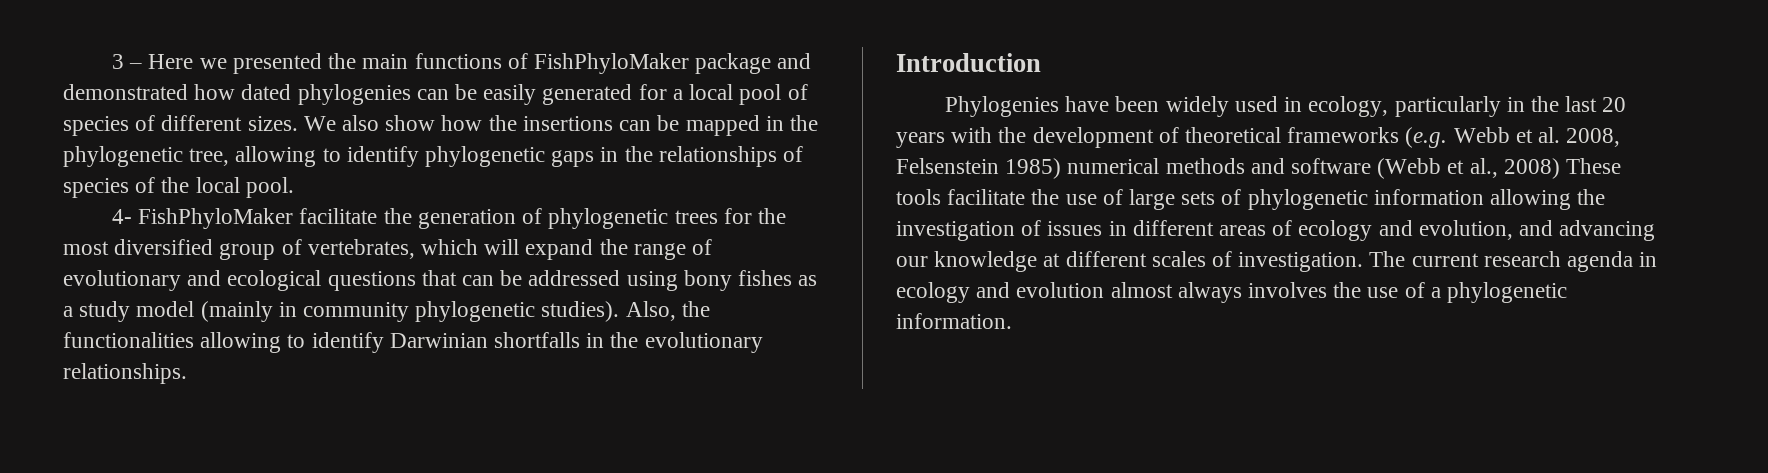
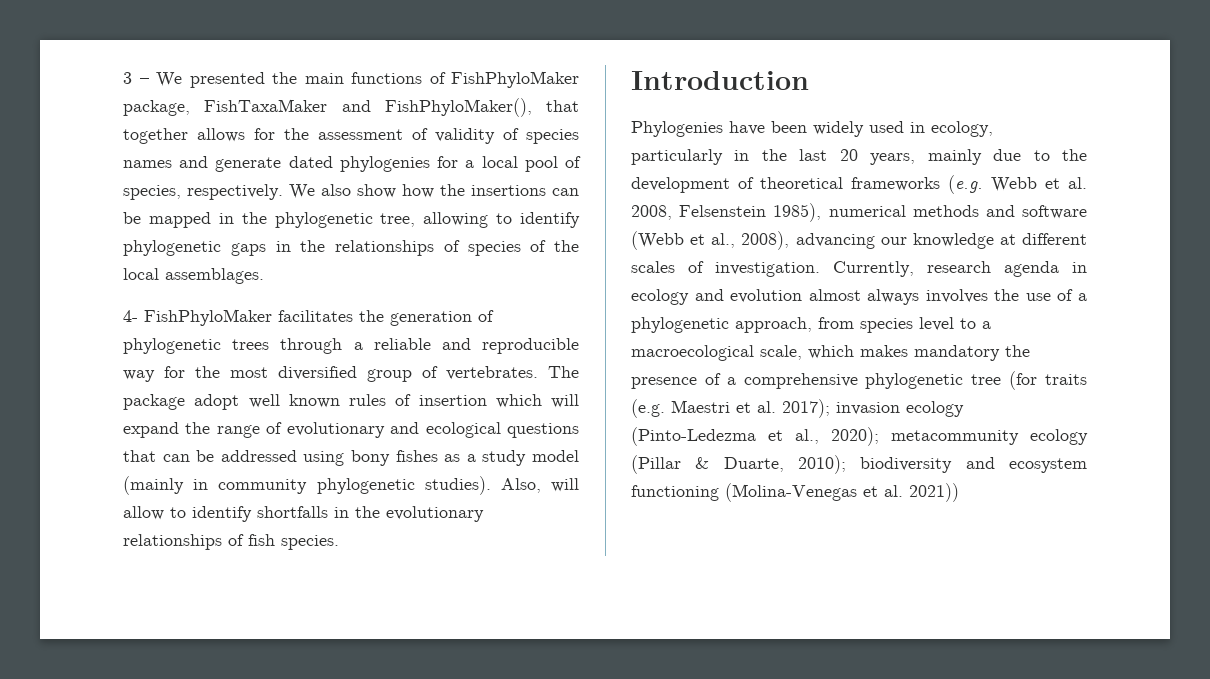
- 3 – Here we presented the main functions of FishPhyloMaker package and demonstrated how dated phylogenies can be easily generated for a local pool of species of different sizes.
+ 3 – We presented the main functions of FishPhyloMaker package, FishTaxaMaker and FishPhyloMaker(), that together allows for the assessment of validity of species names and generate dated phylogenies for a local pool of species, respectively.
- We also show how the insertions can be mapped in the phylogenetic tree, allowing to identify phylogenetic gaps in the relationships of species of the local pool.
+ We also show how the insertions can be mapped in the phylogenetic tree, allowing to identify phylogenetic gaps in the relationships of species of the local assemblages.
- 4- FishPhyloMaker facilitate the generation of phylogenetic trees for the most diversified group of vertebrates, which will expand the range of evolutionary and ecological questions that can be addressed using bony fishes as a study model (mainly in community phylogenetic studies).
+ 4- FishPhyloMaker facilitates the generation of phylogenetic trees through a reliable and reproducible way for the most diversified group of vertebrates. The package adopt well known rules of insertion which will expand the range of evolutionary and ecological questions that can be addressed using bony fishes as a study model (mainly in community phylogenetic studies).
- Also, the functionalities allowing to identify Darwinian shortfalls in the evolutionary relationships.
+ Also, will allow to identify shortfalls in the evolutionary relationships of fish species.
- Phylogenies have been widely used in ecology, particularly in the last 20 years with the development of theoretical frameworks (e.g. Webb et al. 2008, Felsenstein 1985) numerical methods and software (Webb et al., 2008) These tools facilitate the use of large sets of phylogenetic information allowing the investigation of issues in different areas of ecology and evolution, and advancing our knowledge at different scales of investigation.
+ Phylogenies have been widely used in ecology, particularly in the last 20 years, mainly due to the development of theoretical frameworks (e.g. Webb et al. 2008, Felsenstein 1985), numerical methods and software (Webb et al., 2008), advancing our knowledge at different scales of investigation.
- The current research agenda in ecology and evolution almost always involves the use of a phylogenetic information.
+ Currently, research agenda in ecology and evolution almost always involves the use of a phylogenetic approach, from species level to a macroecological scale, which makes mandatory the presence of a comprehensive phylogenetic tree (for traits (e.g. Maestri et al. 2017); invasion ecology (Pinto-Ledezma et al., 2020); metacommunity ecology (Pillar & Duarte, 2010); biodiversity and ecosystem functioning (Molina-Venegas et al. 2021))

